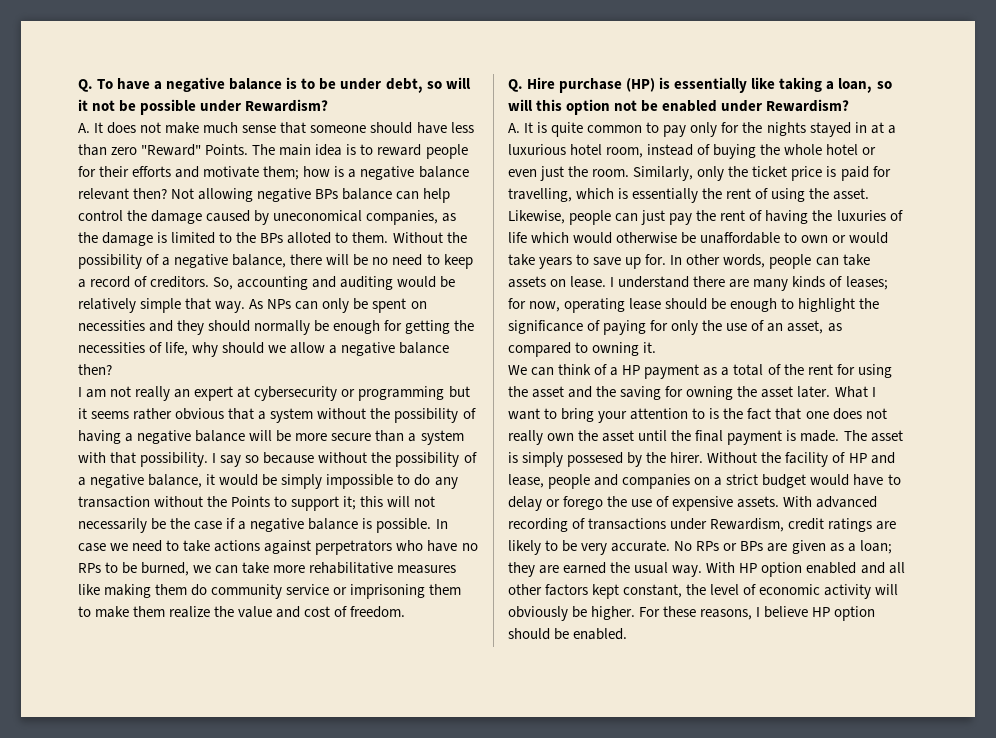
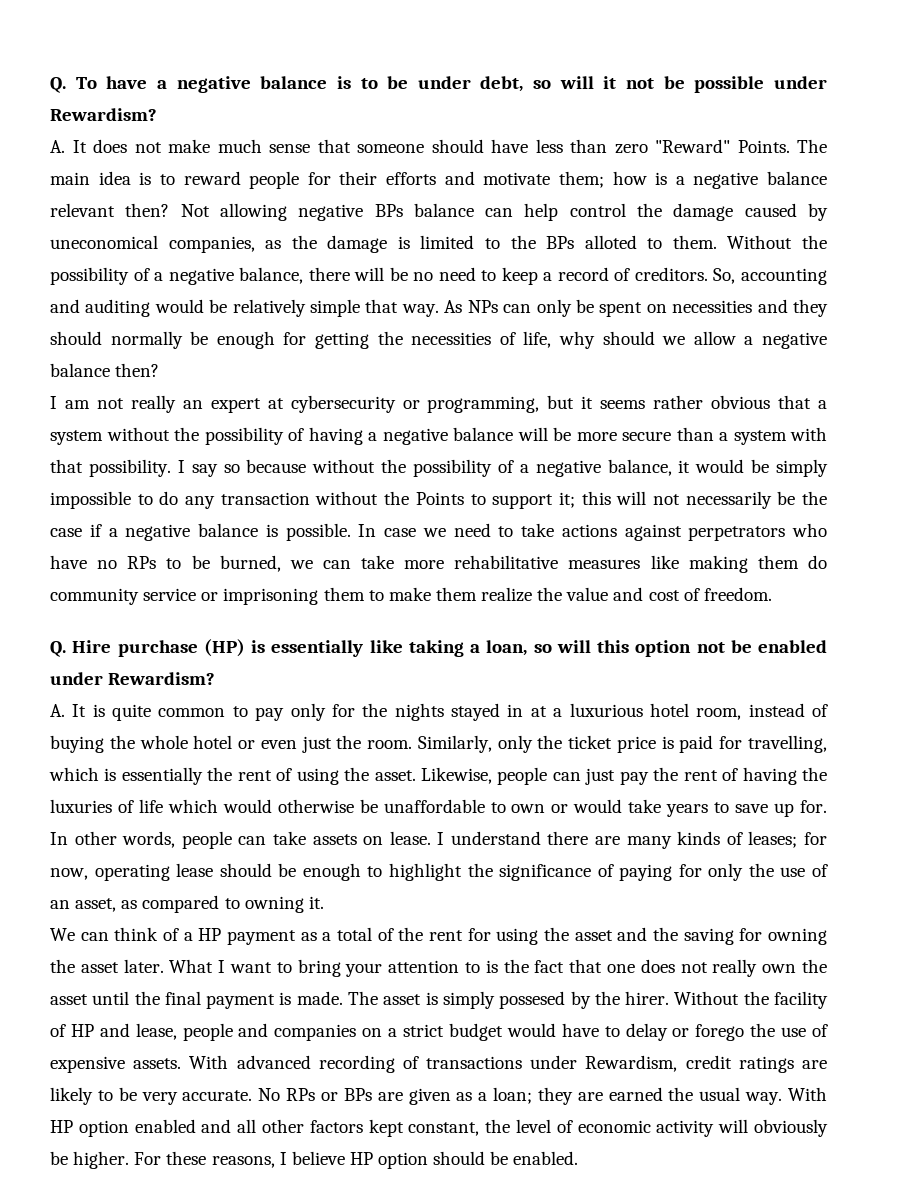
- I am not really an expert at cybersecurity or programming but it seems rather obvious that a system without the possibility of having a negative balance will be more secure than a system with that possibility.
+ I am not really an expert at cybersecurity or programming, but it seems rather obvious that a system without the possibility of having a negative balance will be more secure than a system with that possibility.

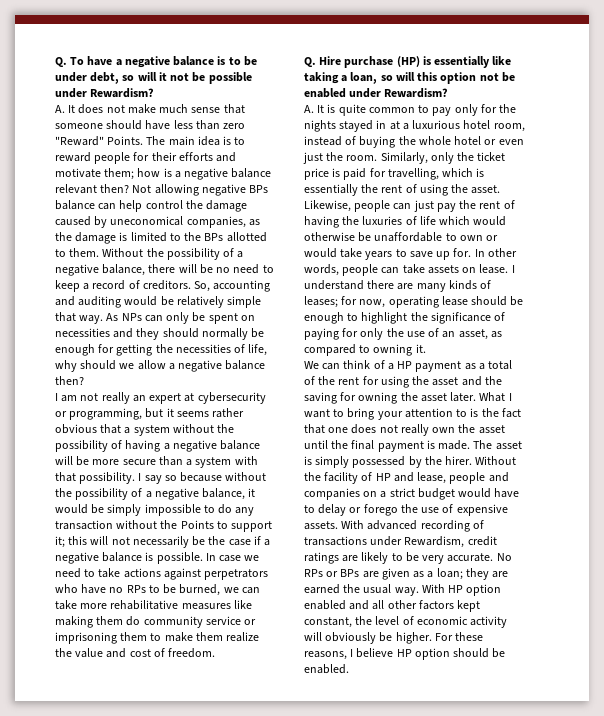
- Not allowing negative BPs balance can help control the damage caused by uneconomical companies, as the damage is limited to the BPs alloted to them.
+ Not allowing negative BPs balance can help control the damage caused by uneconomical companies, as the damage is limited to the BPs allotted to them.
- The asset is simply possesed by the hirer.
+ The asset is simply possessed by the hirer.

